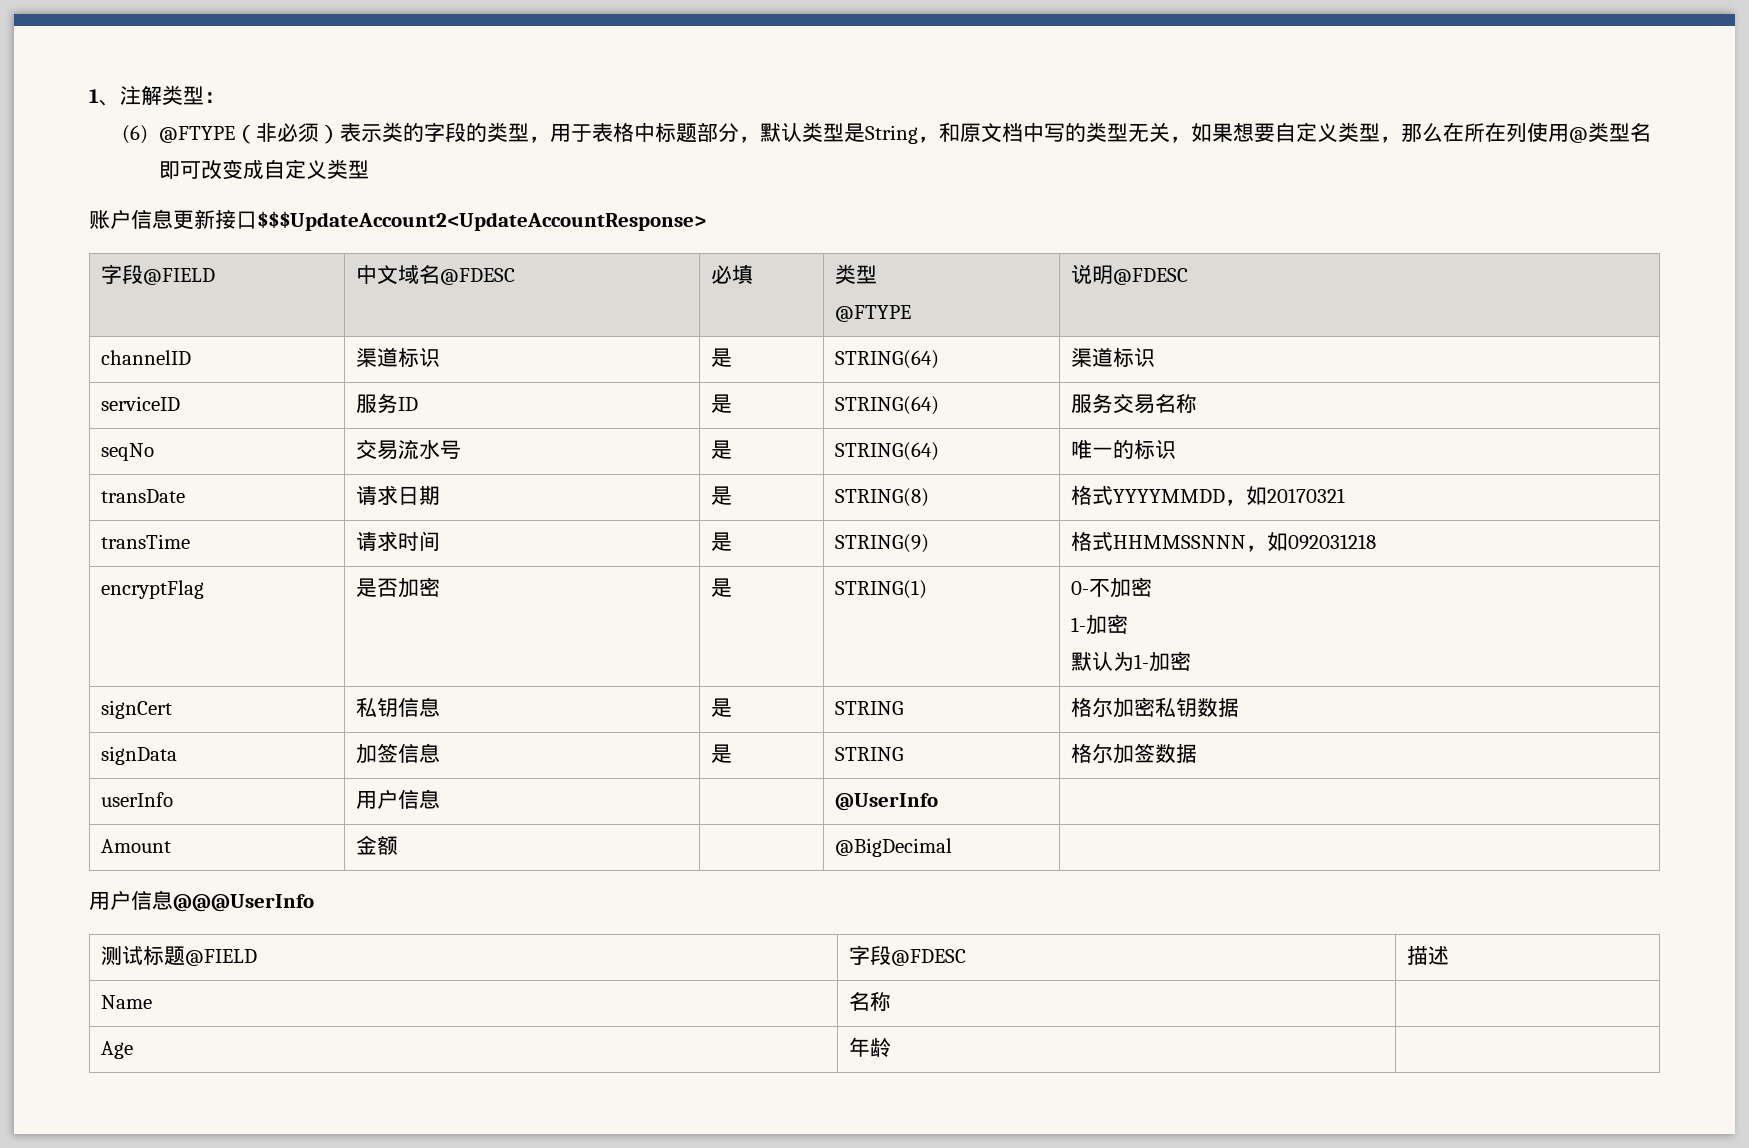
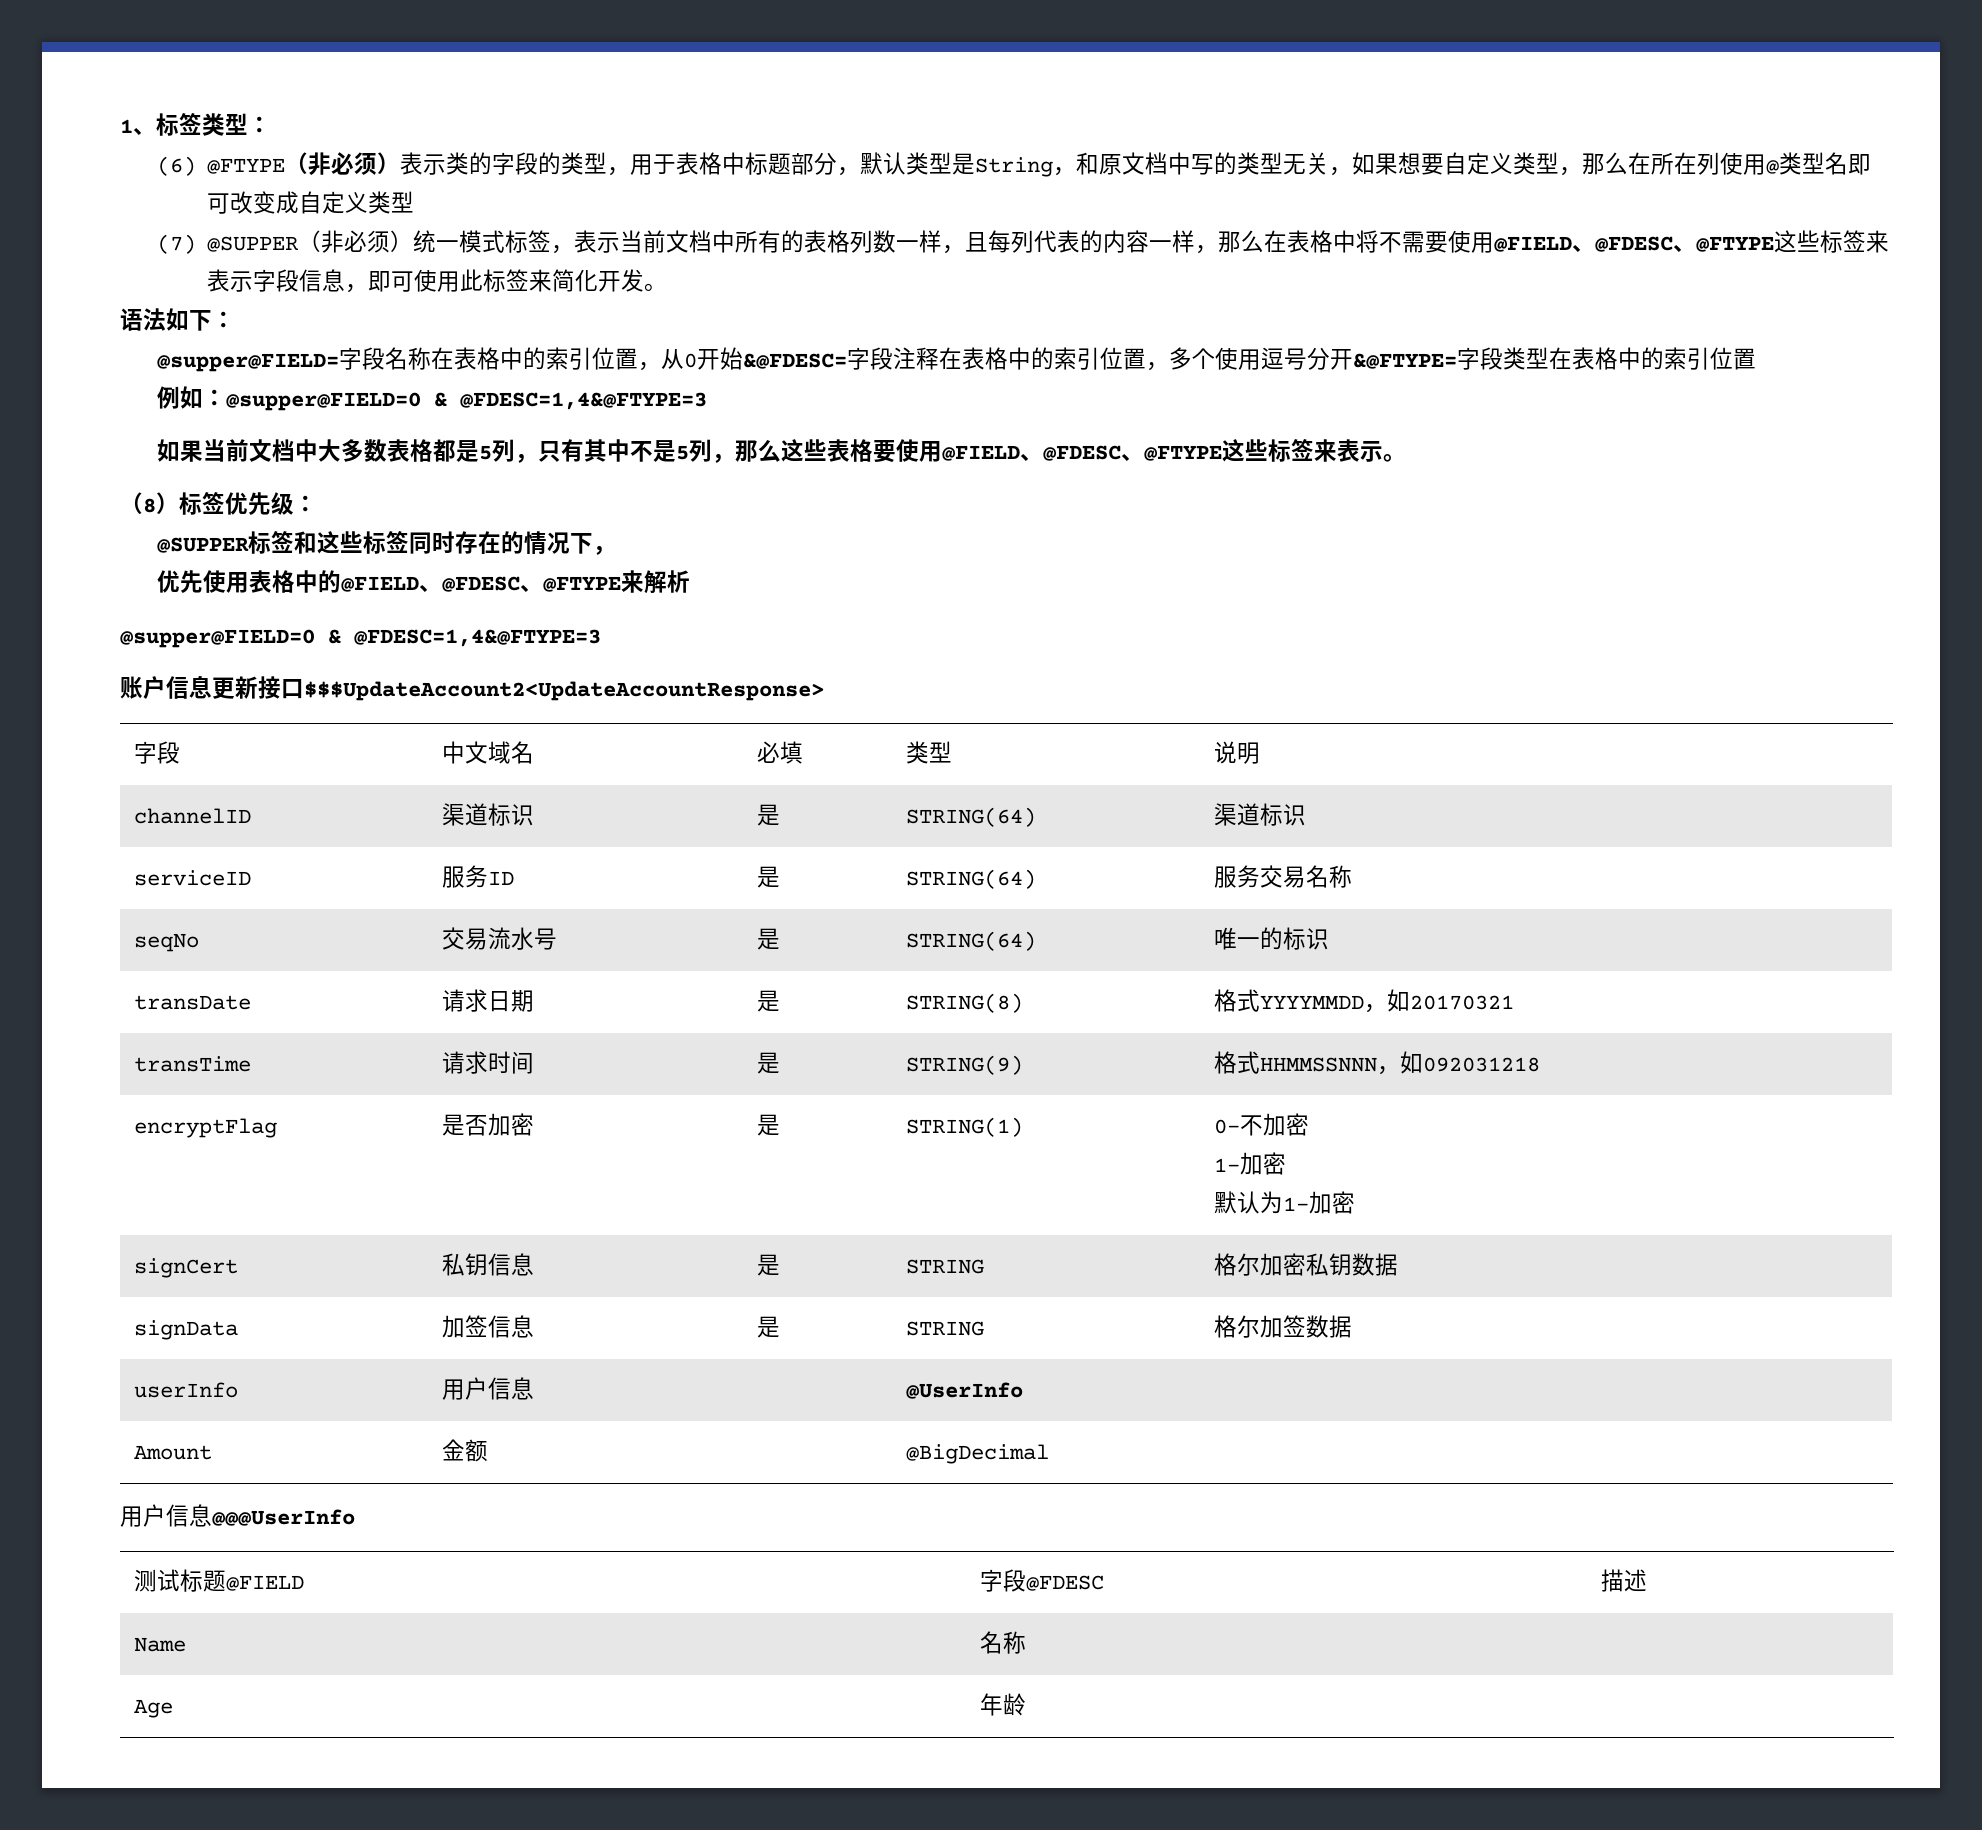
- 1、注解类型：
+ 1、标签类型：
+ (7) @SUPPER（非必须）统一模式标签，表示当前文档中所有的表格列数一样，且每列代表的内容一样，那么在表格中将不需要使用@FIELD、@FDESC、@FTYPE这些标签来表示字段信息，即可使用此标签来简化开发。
+ 语法如下：
+ @supper@FIELD=字段名称在表格中的索引位置，从0开始&@FDESC=字段注释在表格中的索引位置，多个使用逗号分开&@FTYPE=字段类型在表格中的索引位置
+ 例如：@supper@FIELD=0 & @FDESC=1,4&@FTYPE=3
+ 如果当前文档中大多数表格都是5列，只有其中不是5列，那么这些表格要使用@FIELD、@FDESC、@FTYPE这些标签来表示。
+ （8）标签优先级：
+ @SUPPER标签和这些标签同时存在的情况下，
+ 优先使用表格中的@FIELD、@FDESC、@FTYPE来解析
+ @supper@FIELD=0 & @FDESC=1,4&@FTYPE=3
- 字段@FIELD | 中文域名@FDESC | 必填 | 类型
- @FTYPE | 说明@FDESC
+ 字段 | 中文域名 | 必填 | 类型 | 说明

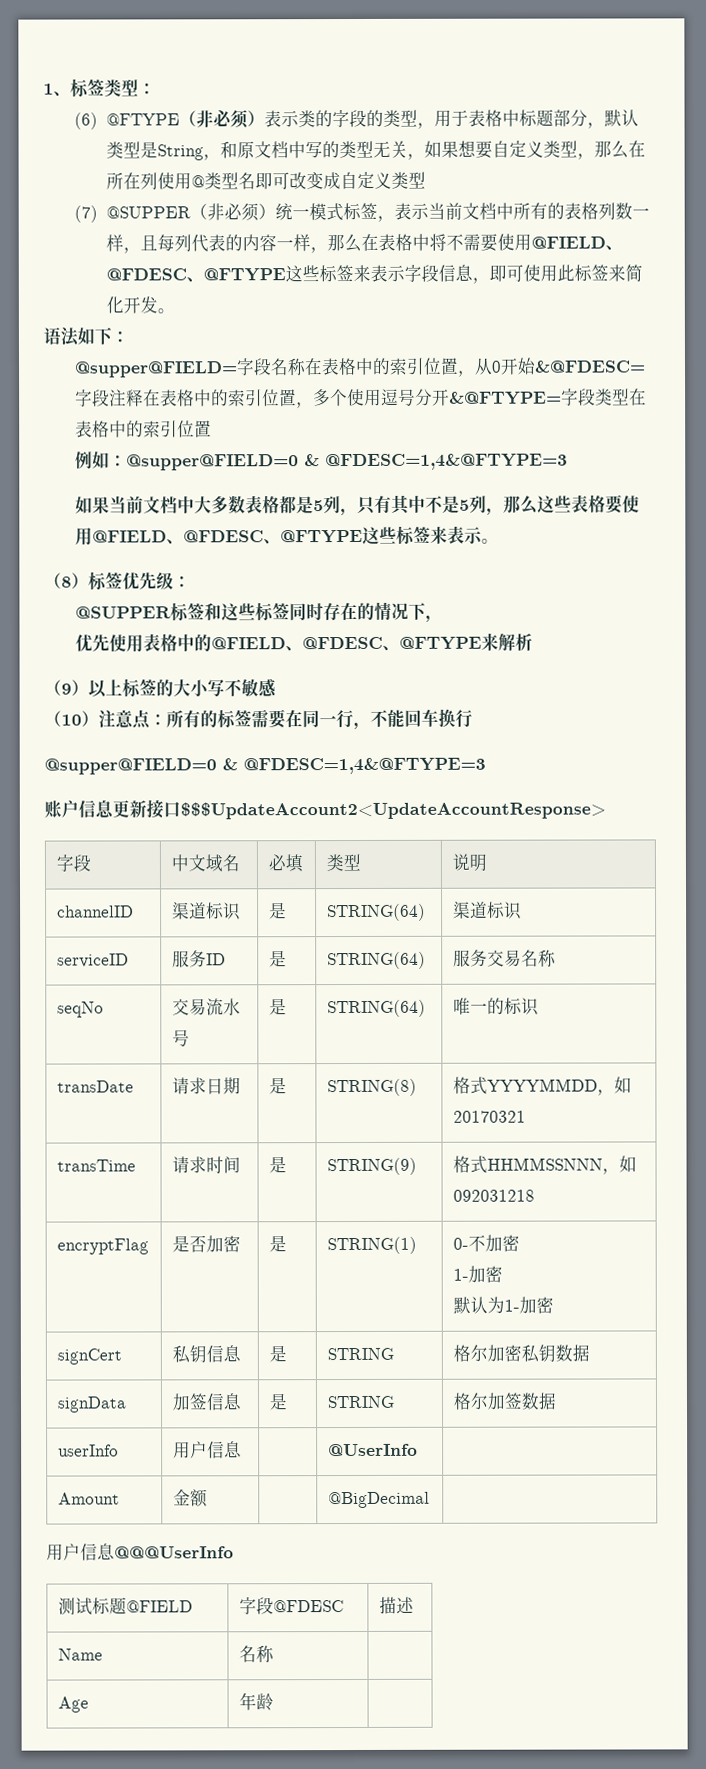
+ （9）以上标签的大小写不敏感
+ （10）注意点：所有的标签需要在同一行，不能回车换行

